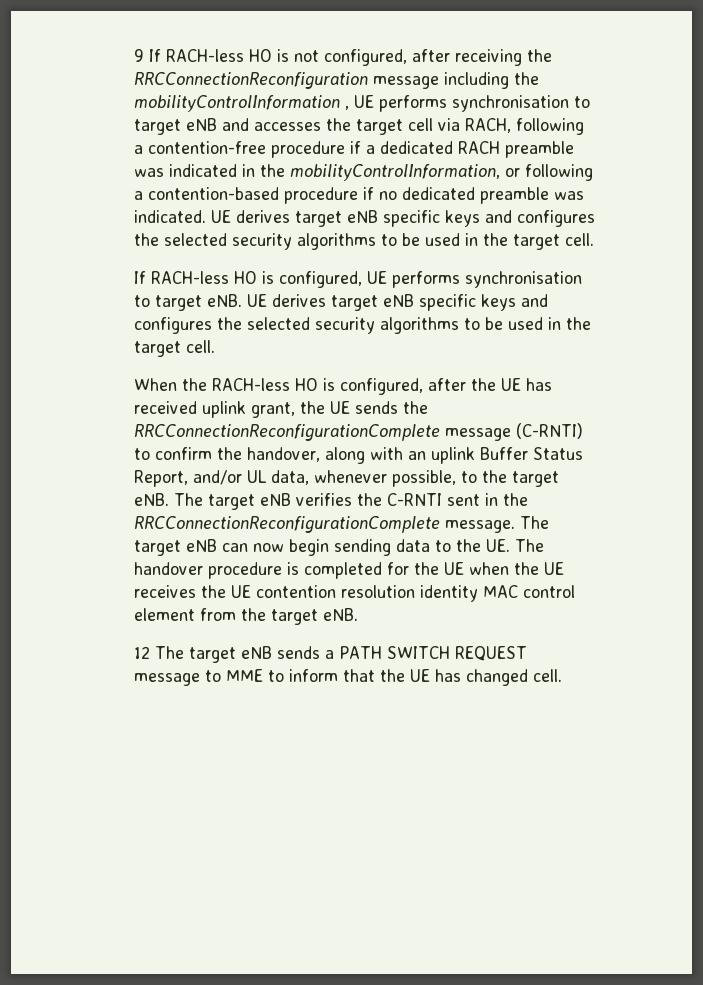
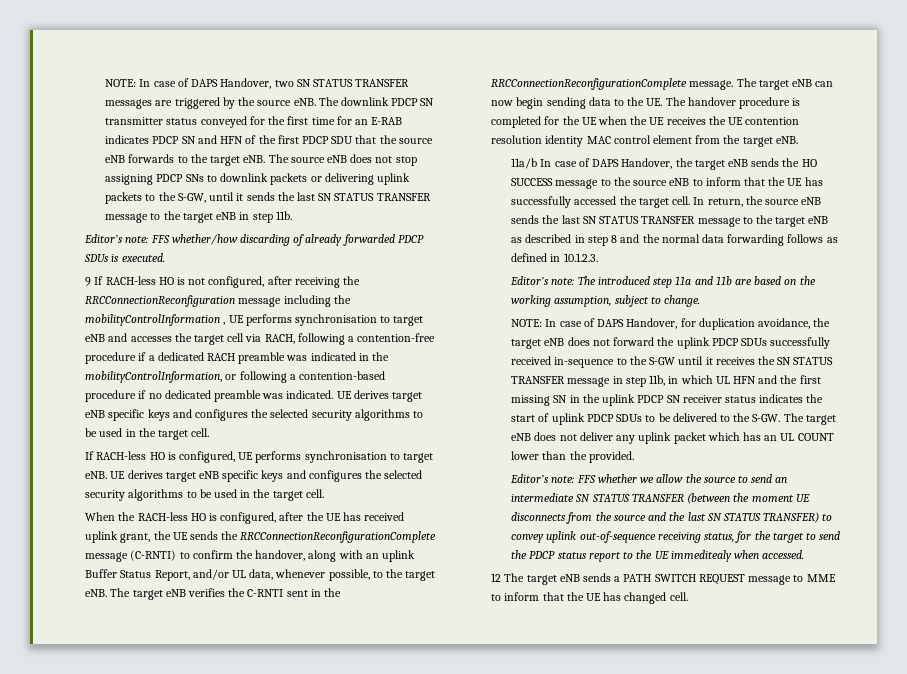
+ NOTE: In case of DAPS Handover, two SN STATUS TRANSFER messages are triggered by the source eNB. The downlink PDCP SN transmitter status conveyed for the first time for an E-RAB indicates PDCP SN and HFN of the first PDCP SDU that the source eNB forwards to the target eNB. The source eNB does not stop assigning PDCP SNs to downlink packets or delivering uplink packets to the S-GW, until it sends the last SN STATUS TRANSFER message to the target eNB in step 11b.
+ Editor’s note: FFS whether/how discarding of already forwarded PDCP SDUs is executed.
+ 11a/b In case of DAPS Handover, the target eNB sends the HO SUCCESS message to the source eNB to inform that the UE has successfully accessed the target cell. In return, the source eNB sends the last SN STATUS TRANSFER message to the target eNB as described in step 8 and the normal data forwarding follows as defined in 10.1.2.3.
+ Editor’s note: The introduced step 11a and 11b are based on the working assumption, subject to change.
+ NOTE: In case of DAPS Handover, for duplication avoidance, the target eNB does not forward the uplink PDCP SDUs successfully received in-sequence to the S-GW until it receives the SN STATUS TRANSFER message in step 11b, in which UL HFN and the first missing SN in the uplink PDCP SN receiver status indicates the start of uplink PDCP SDUs to be delivered to the S-GW. The target eNB does not deliver any uplink packet which has an UL COUNT lower than the provided.
+ Editor’s note: FFS whether we allow the source to send an intermediate SN STATUS TRANSFER (between the moment UE disconnects from the source and the last SN STATUS TRANSFER) to convey uplink out-of-sequence receiving status, for the target to send the PDCP status report to the UE immeditealy when accessed.

